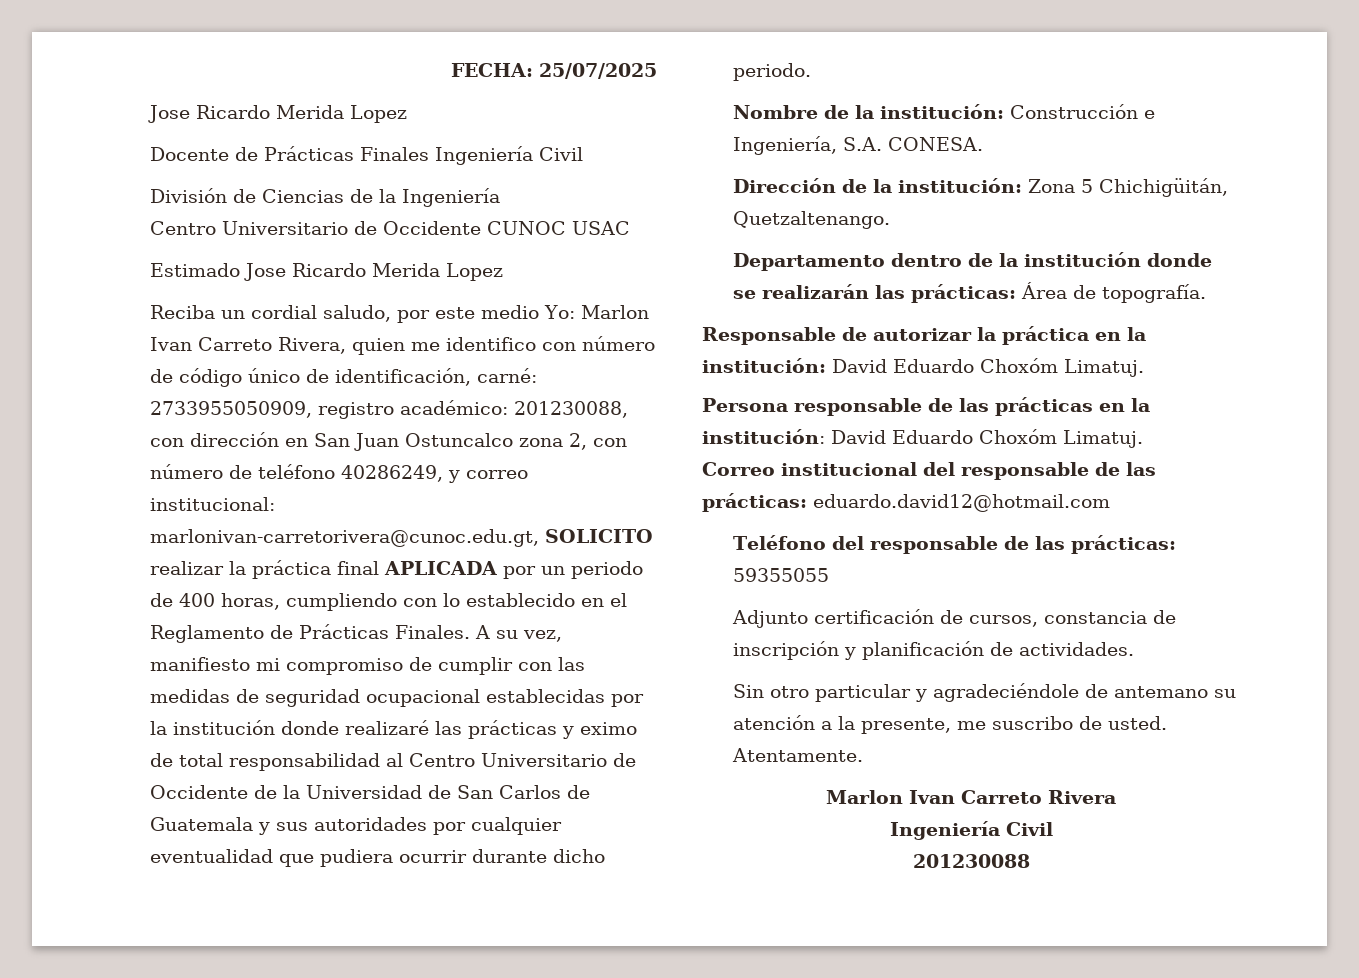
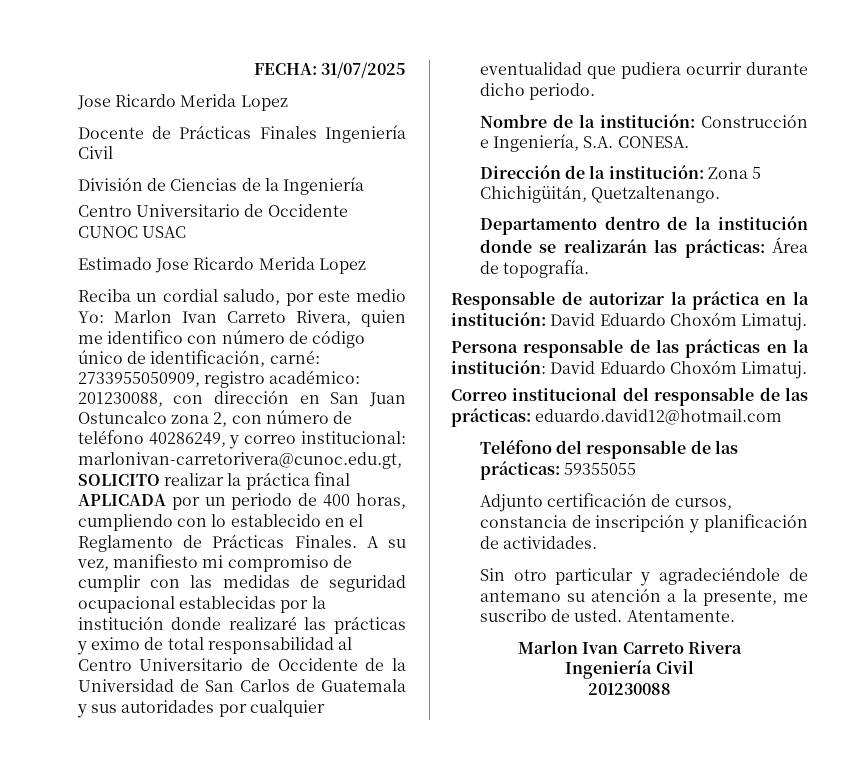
- FECHA: 25/07/2025
+ FECHA: 31/07/2025

